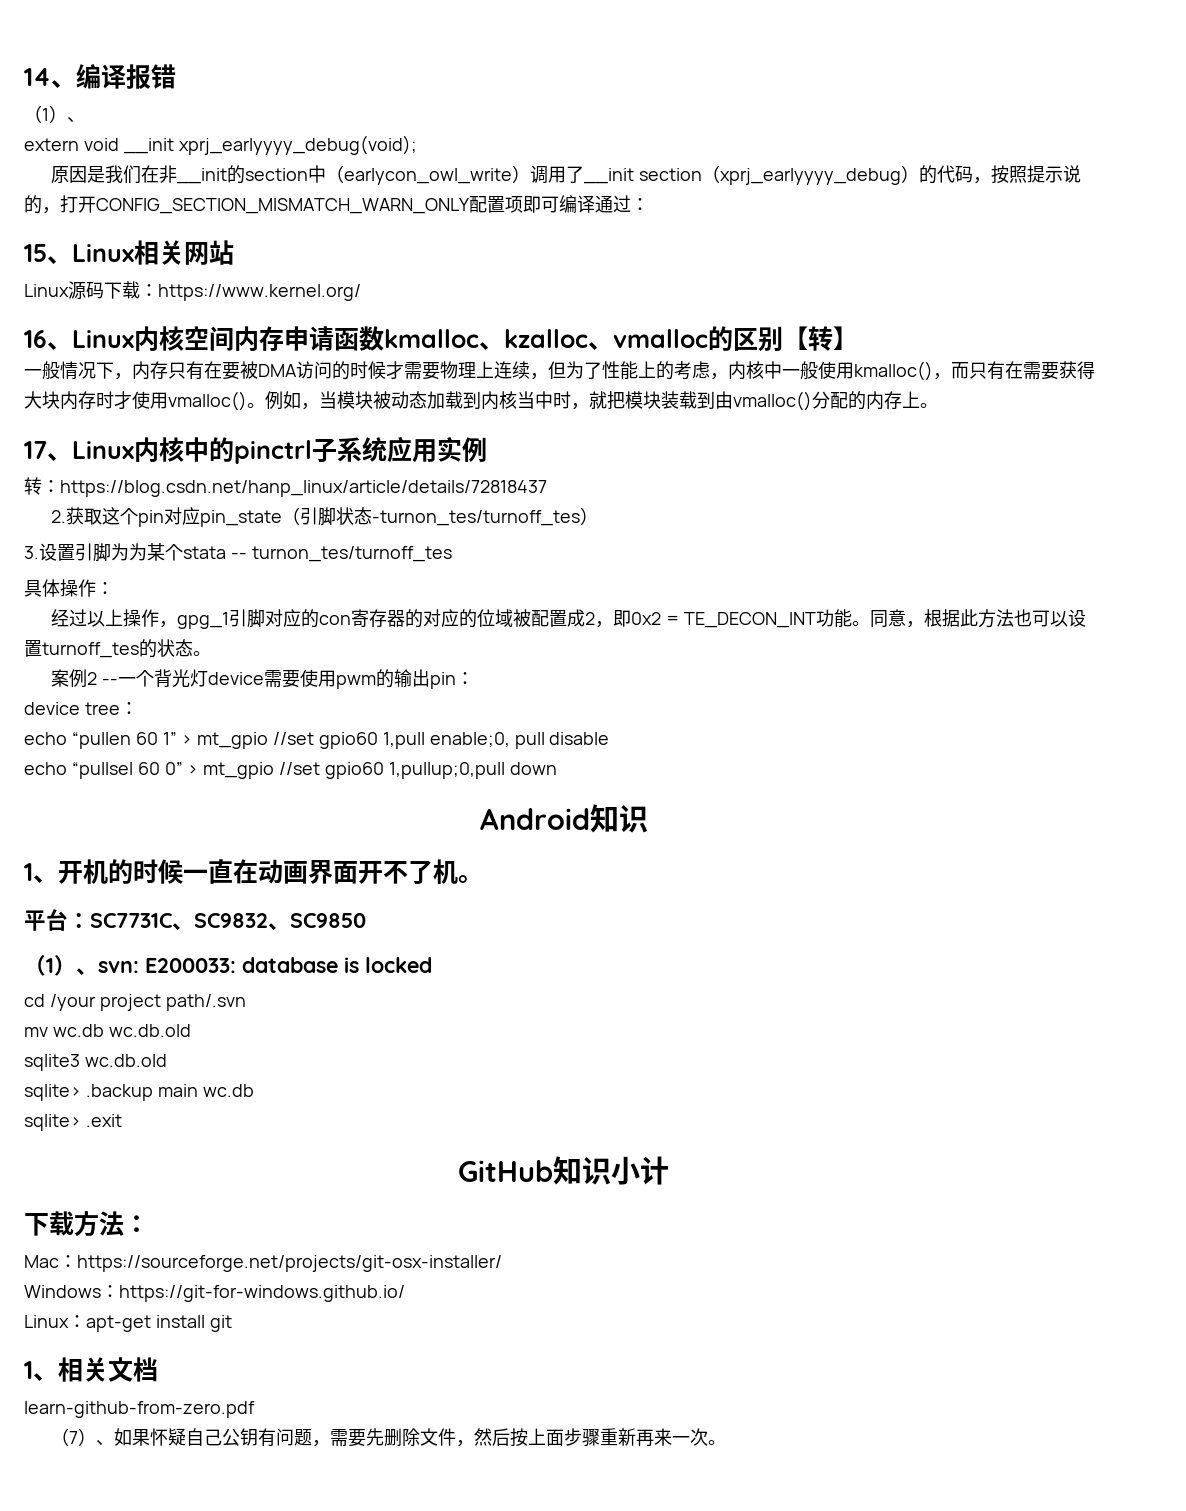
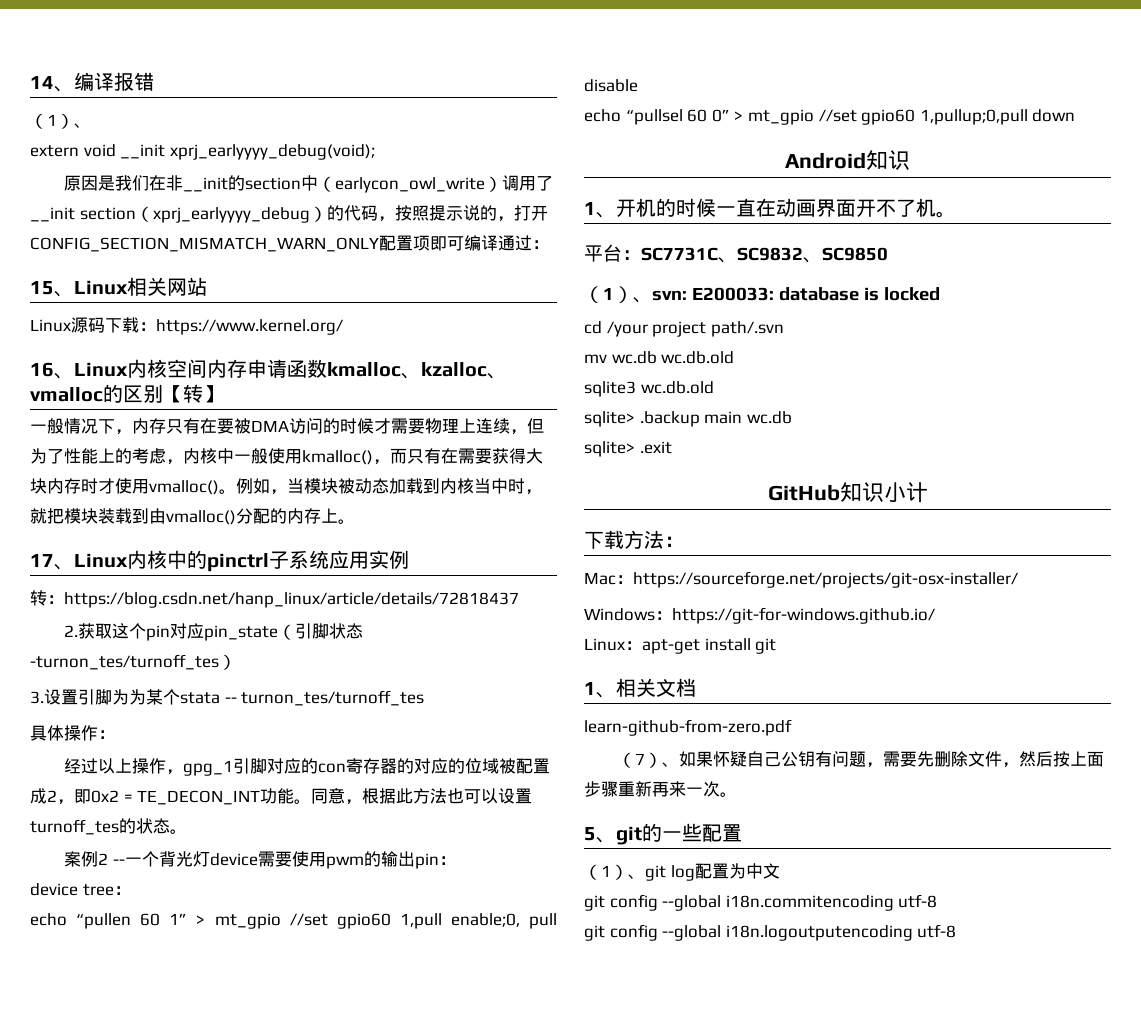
+ 5、git的一些配置
+ （1）、git log配置为中文
+ git config --global i18n.commitencoding utf-8
+ git config --global i18n.logoutputencoding utf-8

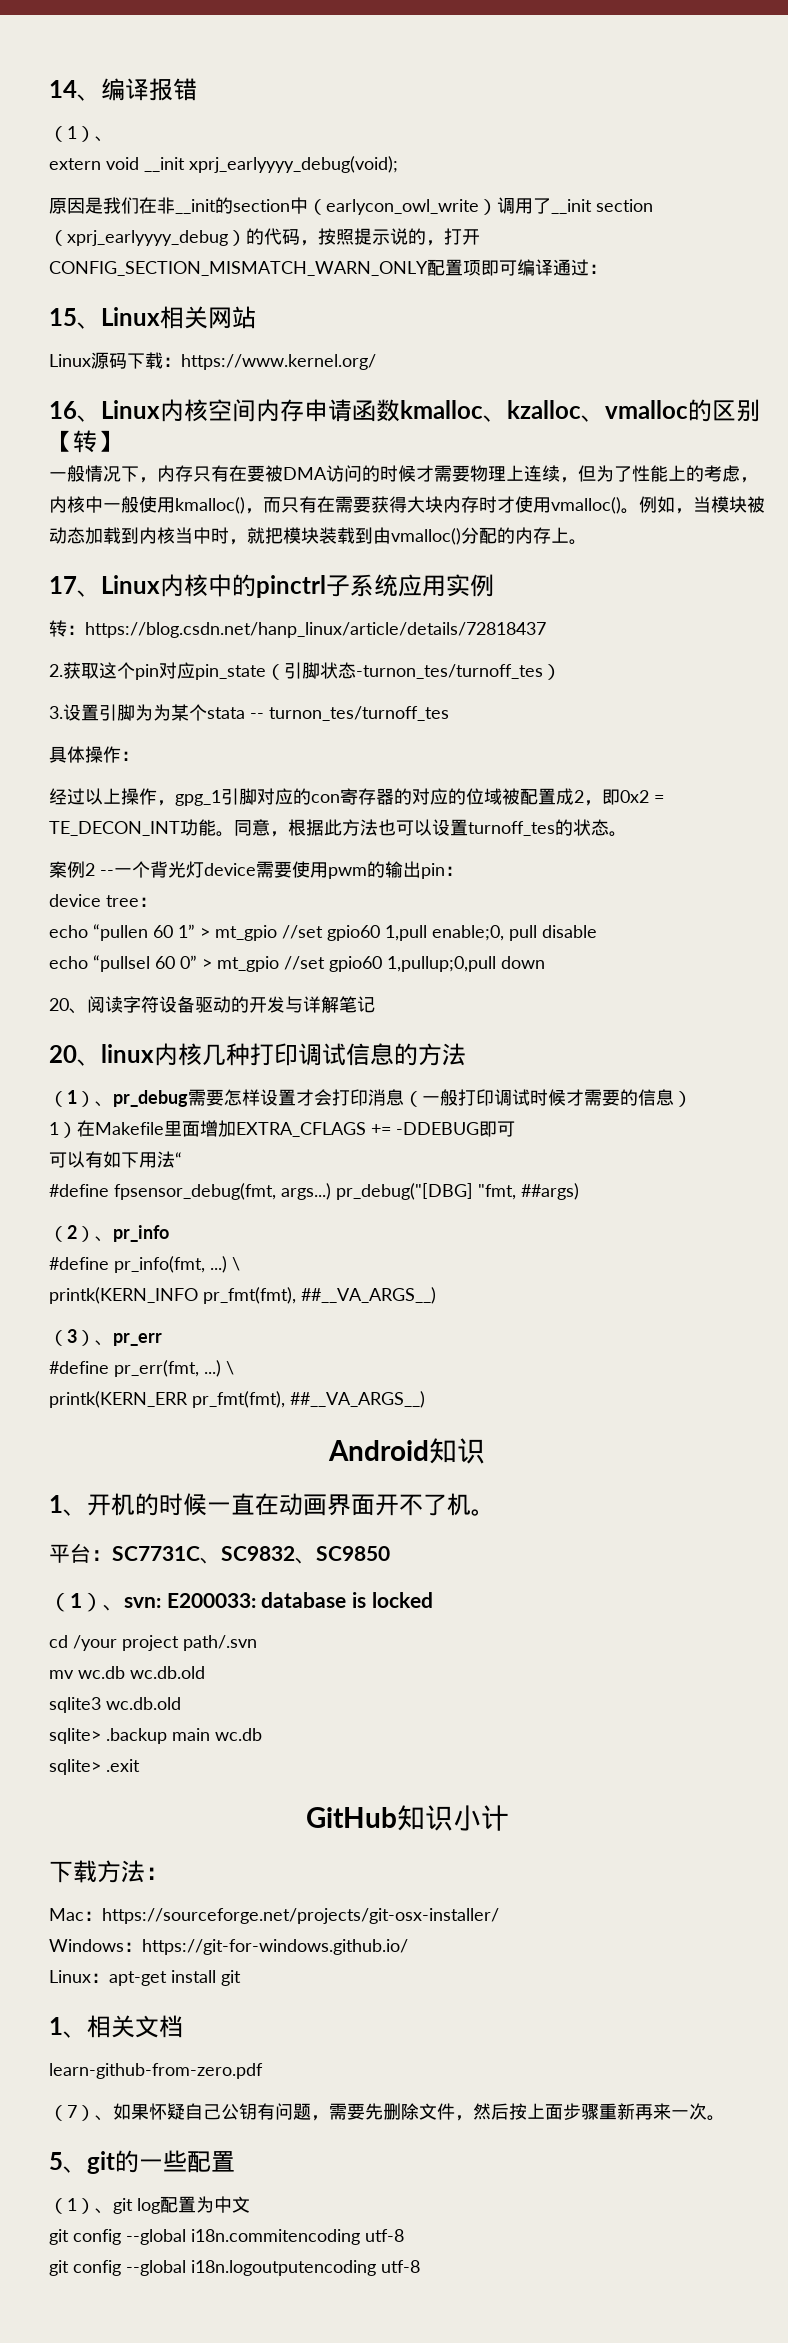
+ 20、阅读字符设备驱动的开发与详解笔记
+ 20、linux内核几种打印调试信息的方法
+ （1）、pr_debug需要怎样设置才会打印消息（一般打印调试时候才需要的信息）
+ 1）在Makefile里面增加EXTRA_CFLAGS += -DDEBUG即可
+ 可以有如下用法“
+ #define fpsensor_debug(fmt, args...) pr_debug("[DBG] "fmt, ##args)
+ （2）、pr_info
+ #define pr_info(fmt, ...) \
+ printk(KERN_INFO pr_fmt(fmt), ##__VA_ARGS__)
+ （3）、pr_err
+ #define pr_err(fmt, ...) \
+ printk(KERN_ERR pr_fmt(fmt), ##__VA_ARGS__)

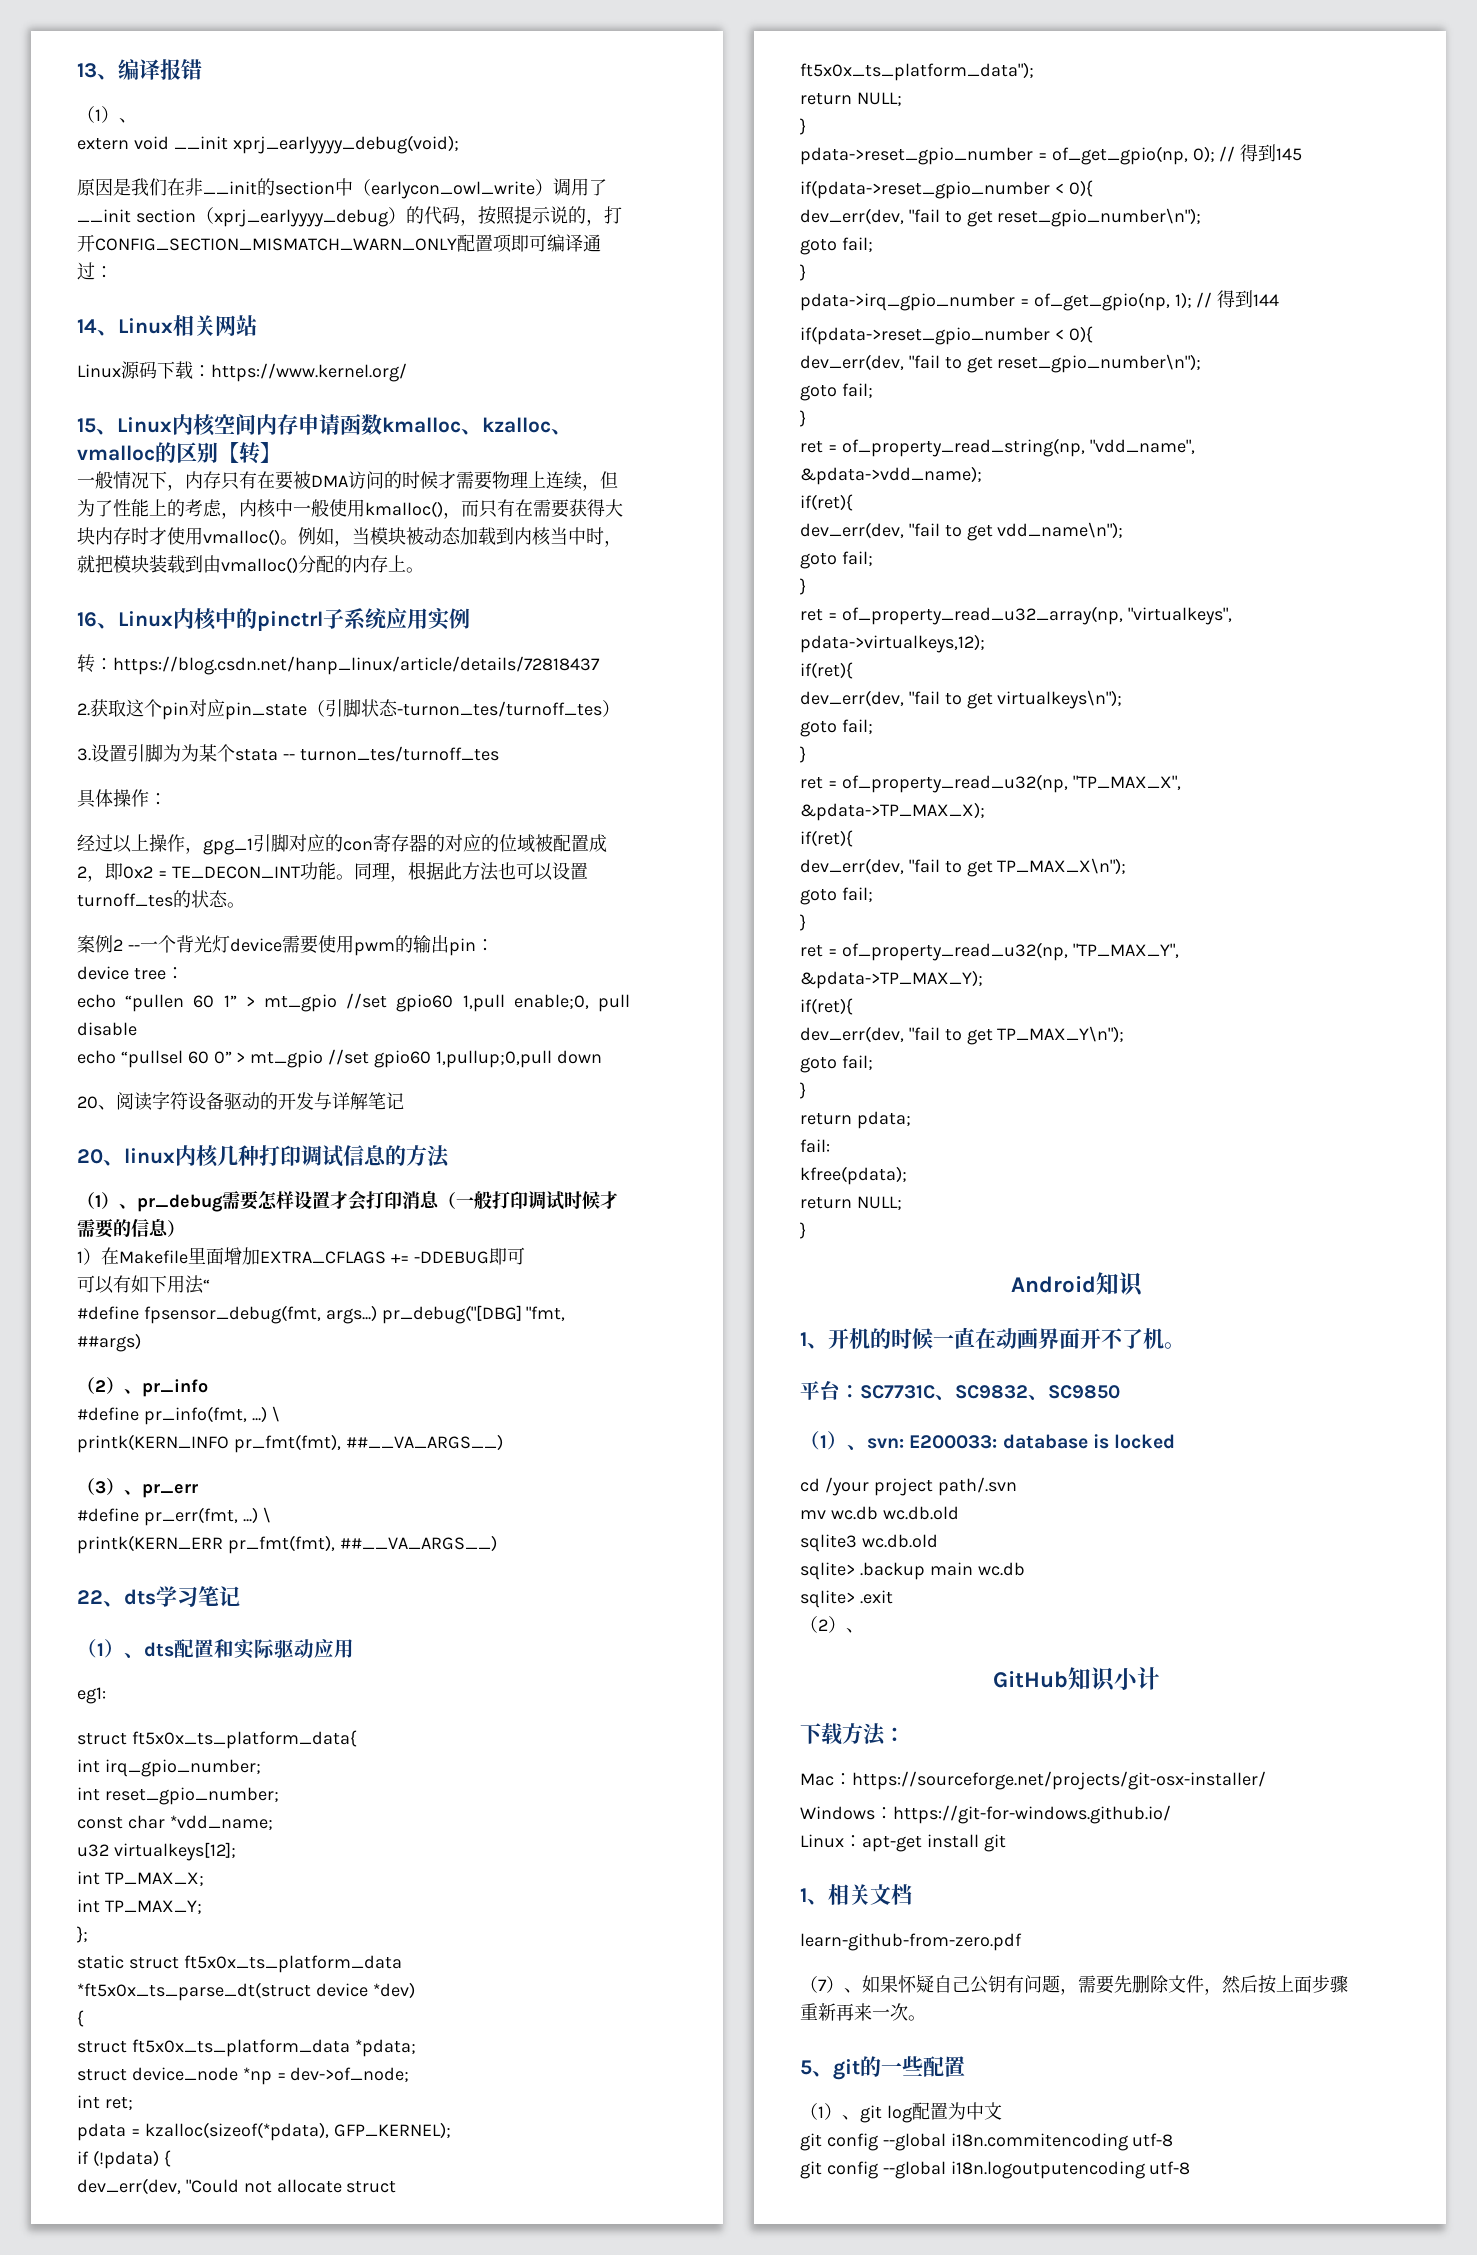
- 14、编译报错
+ 13、编译报错
- 15、Linux相关网站
+ 14、Linux相关网站
- 16、Linux内核空间内存申请函数kmalloc、kzalloc、vmalloc的区别【转】
+ 15、Linux内核空间内存申请函数kmalloc、kzalloc、vmalloc的区别【转】
- 17、Linux内核中的pinctrl子系统应用实例
+ 16、Linux内核中的pinctrl子系统应用实例
- 同意，根据此方法也可以设置turnoff_tes的状态。
+ 同理，根据此方法也可以设置turnoff_tes的状态。
+ 22、dts学习笔记
+ （1）、dts配置和实际驱动应用
+ eg1:
+ struct ft5x0x_ts_platform_data{
+ int irq_gpio_number;
+ int reset_gpio_number;
+ const char *vdd_name;
+ u32 virtualkeys[12];
+ int TP_MAX_X;
+ int TP_MAX_Y;
+ };
+ static struct ft5x0x_ts_platform_data *ft5x0x_ts_parse_dt(struct device *dev)
+ {
+ struct ft5x0x_ts_platform_data *pdata;
+ struct device_node *np = dev->of_node;
+ int ret;
+ pdata = kzalloc(sizeof(*pdata), GFP_KERNEL);
+ if (!pdata) {
+ dev_err(dev, "Could not allocate struct ft5x0x_ts_platform_data");
+ return NULL;
+ }
+ pdata->reset_gpio_number = of_get_gpio(np, 0); // 得到145
+ if(pdata->reset_gpio_number < 0){
+ dev_err(dev, "fail to get reset_gpio_number\n");
+ goto fail;
+ }
+ pdata->irq_gpio_number = of_get_gpio(np, 1); // 得到144
+ if(pdata->reset_gpio_number < 0){
+ dev_err(dev, "fail to get reset_gpio_number\n");
+ goto fail;
+ }
+ ret = of_property_read_string(np, "vdd_name", &pdata->vdd_name);
+ if(ret){
+ dev_err(dev, "fail to get vdd_name\n");
+ goto fail;
+ }
+ ret = of_property_read_u32_array(np, "virtualkeys", pdata->virtualkeys,12);
+ if(ret){
+ dev_err(dev, "fail to get virtualkeys\n");
+ goto fail;
+ }
+ ret = of_property_read_u32(np, "TP_MAX_X", &pdata->TP_MAX_X);
+ if(ret){
+ dev_err(dev, "fail to get TP_MAX_X\n");
+ goto fail;
+ }
+ ret = of_property_read_u32(np, "TP_MAX_Y", &pdata->TP_MAX_Y);
+ if(ret){
+ dev_err(dev, "fail to get TP_MAX_Y\n");
+ goto fail;
+ }
+ return pdata;
+ fail:
+ kfree(pdata);
+ return NULL;
+ }
  sqlite> .exit
+ （2）、

